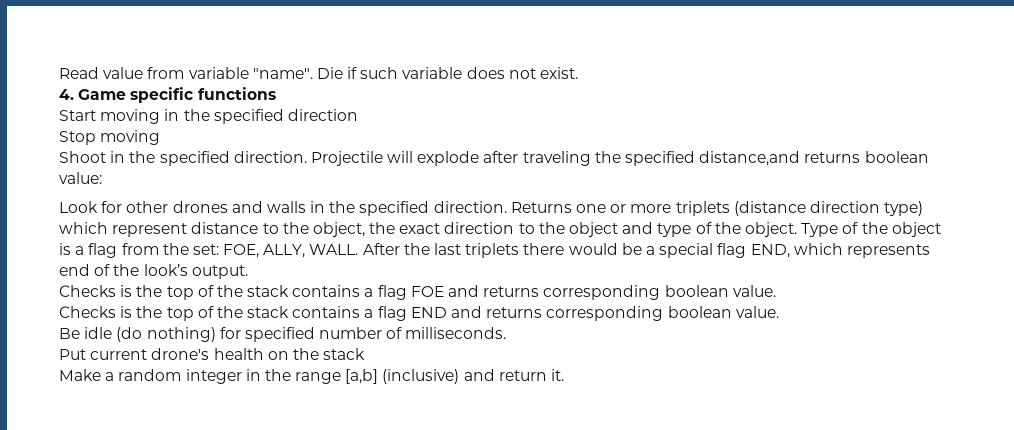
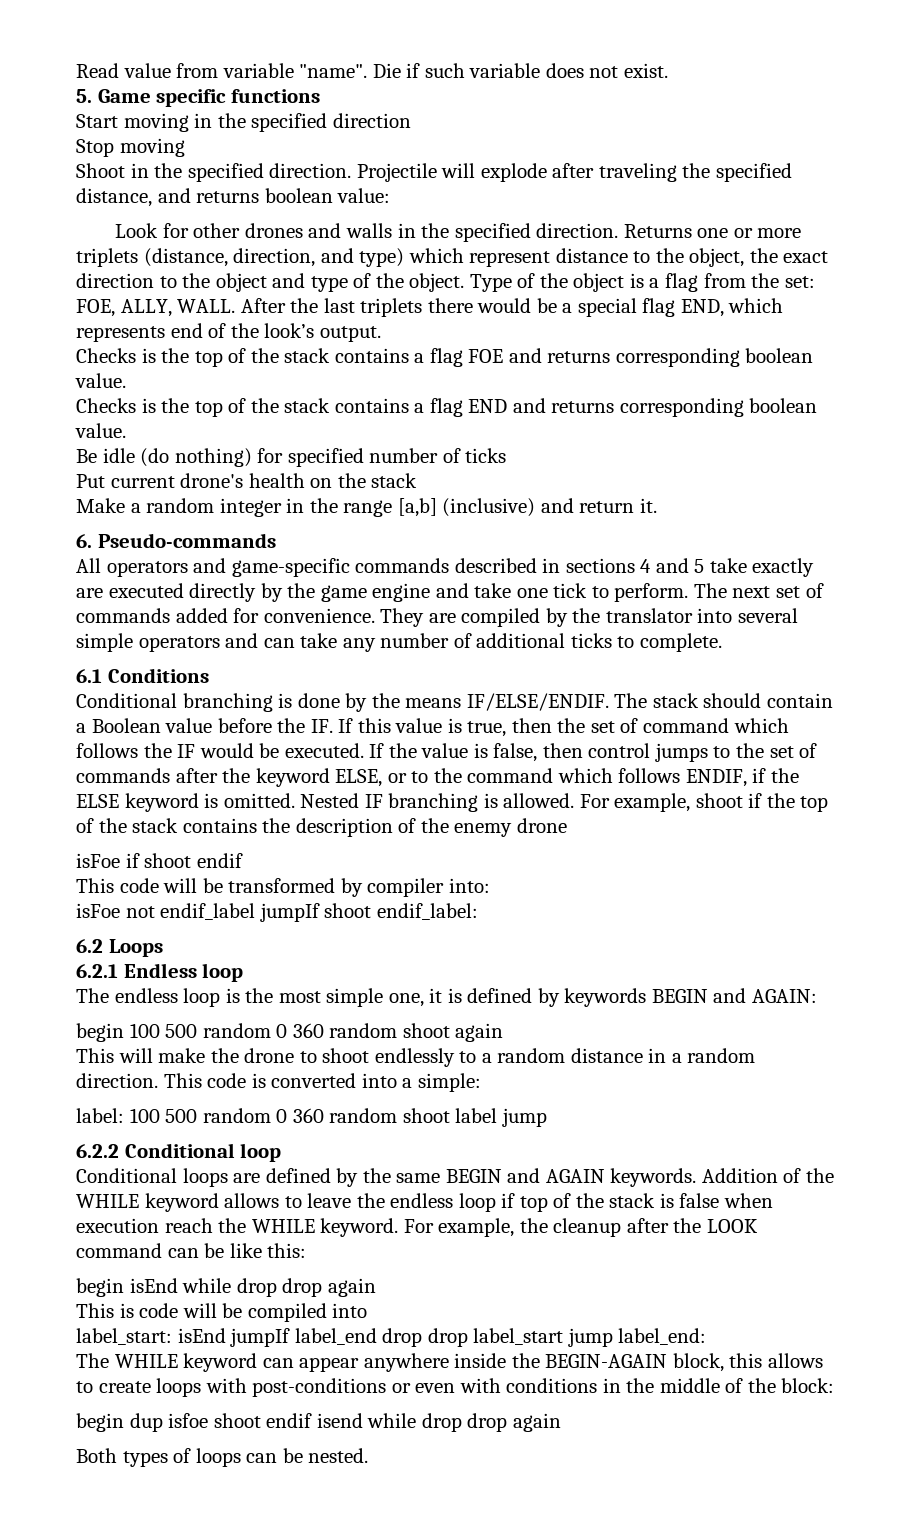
- 4. Game specific functions
+ 5. Game specific functions
- Projectile will explode after traveling the specified distance,and returns boolean value:
+ Projectile will explode after traveling the specified distance, and returns boolean value:
- Returns one or more triplets (distance direction type) which represent distance to the object, the exact direction to the object and type of the object.
+ Returns one or more triplets (distance, direction, and type) which represent distance to the object, the exact direction to the object and type of the object.
- Be idle (do nothing) for specified number of milliseconds.
+ Be idle (do nothing) for specified number of ticks
+ 6. Pseudo-commands
+ All operators and game-specific commands described in sections 4 and 5 take exactly are executed directly by the game engine and take one tick to perform. The next set of commands added for convenience. They are compiled by the translator into several simple operators and can take any number of additional ticks to complete.
+ 6.1 Conditions
+ Conditional branching is done by the means IF/ELSE/ENDIF. The stack should contain a Boolean value before the IF. If this value is true, then the set of command which follows the IF would be executed. If the value is false, then control jumps to the set of commands after the keyword ELSE, or to the command which follows ENDIF, if the ELSE keyword is omitted. Nested IF branching is allowed. For example, shoot if the top of the stack contains the description of the enemy drone
+ isFoe if shoot endif
+ This code will be transformed by compiler into:
+ isFoe not endif_label jumpIf shoot endif_label:
+ 6.2 Loops
+ 6.2.1 Endless loop
+ The endless loop is the most simple one, it is defined by keywords BEGIN and AGAIN:
+ begin 100 500 random 0 360 random shoot again
+ This will make the drone to shoot endlessly to a random distance in a random direction. This code is converted into a simple:
+ label: 100 500 random 0 360 random shoot label jump
+ 6.2.2 Conditional loop
+ Conditional loops are defined by the same BEGIN and AGAIN keywords. Addition of the WHILE keyword allows to leave the endless loop if top of the stack is false when execution reach the WHILE keyword. For example, the cleanup after the LOOK command can be like this:
+ begin isEnd while drop drop again
+ This is code will be compiled into
+ label_start: isEnd jumpIf label_end drop drop label_start jump label_end:
+ The WHILE keyword can appear anywhere inside the BEGIN-AGAIN block, this allows to create loops with post-conditions or even with conditions in the middle of the block:
+ begin dup isfoe shoot endif isend while drop drop again
+ Both types of loops can be nested.

